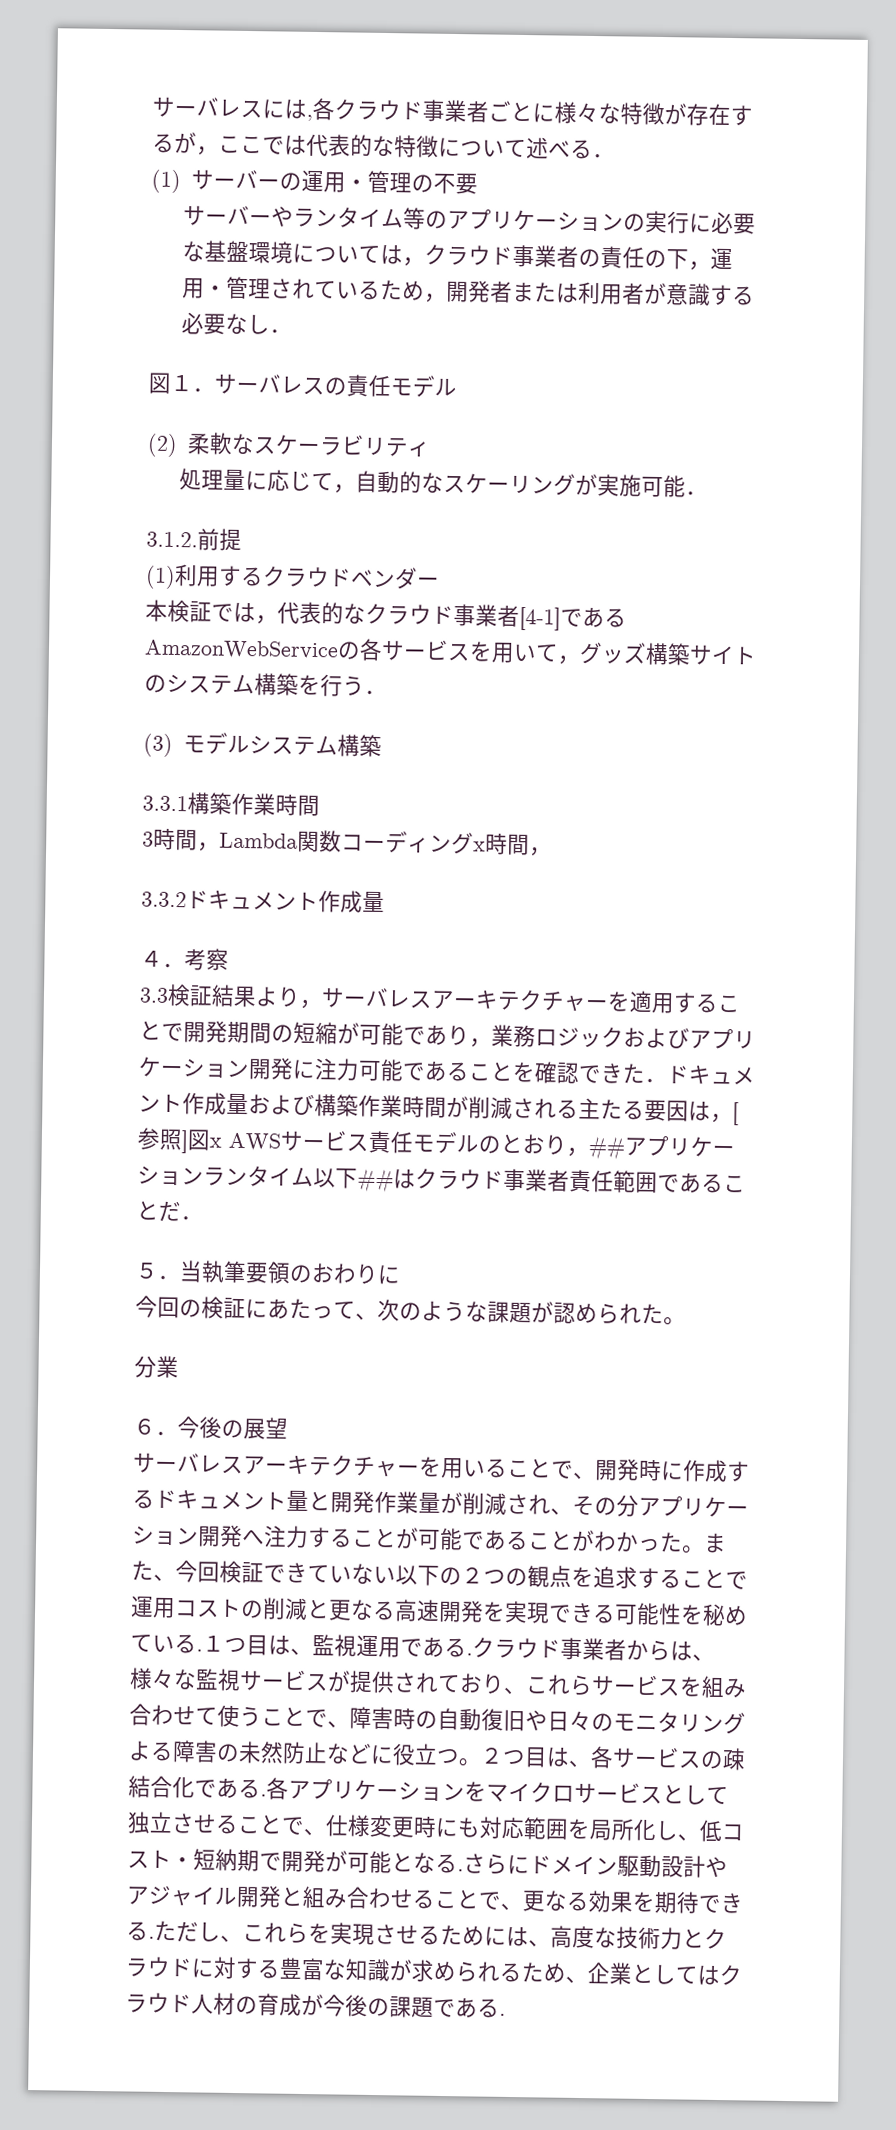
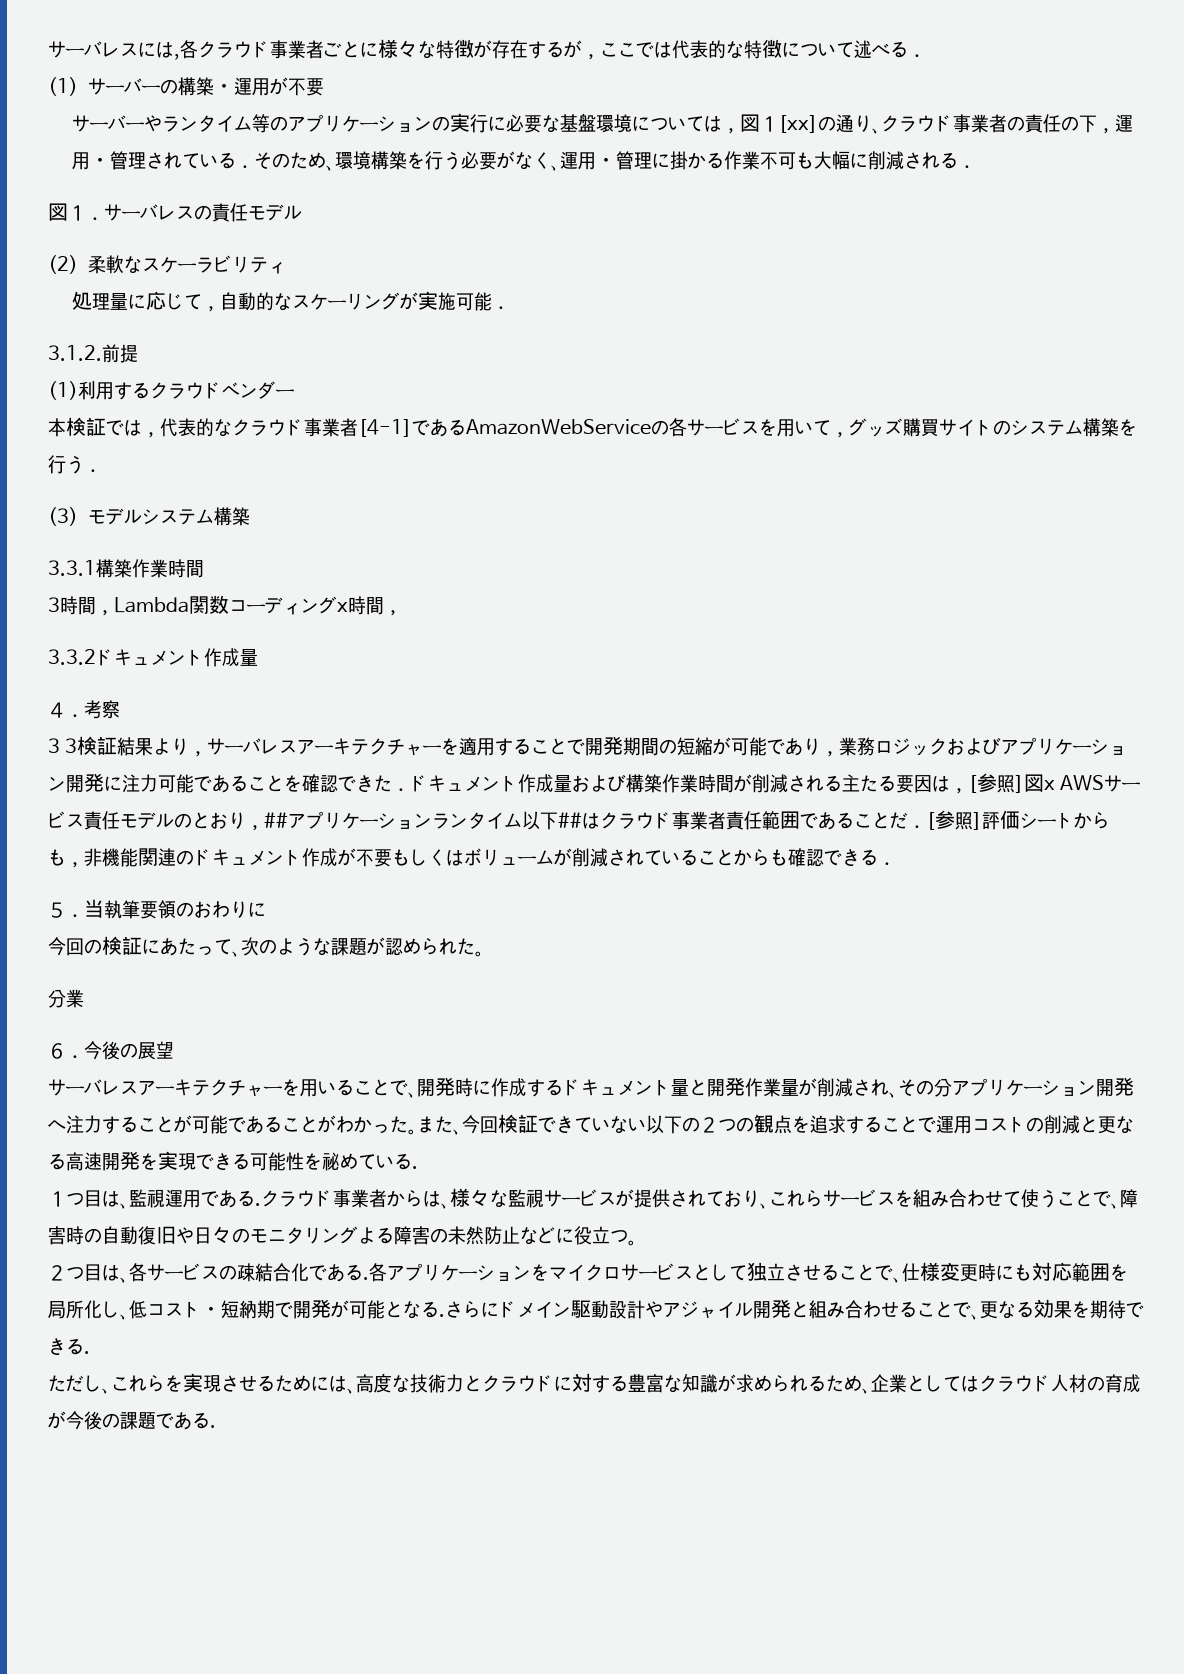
- (1)サーバーの運用・管理の不要
+ (1)サーバーの構築・運用が不要
- サーバーやランタイム等のアプリケーションの実行に必要な基盤環境については，クラウド事業者の責任の下，運用・管理されているため，開発者または利用者が意識する必要なし．
+ サーバーやランタイム等のアプリケーションの実行に必要な基盤環境については，図１[xx]の通り、クラウド事業者の責任の下，運用・管理されている．そのため、環境構築を行う必要がなく、運用・管理に掛かる作業不可も大幅に削減される．
- 本検証では，代表的なクラウド事業者[4-1]であるAmazonWebServiceの各サービスを用いて，グッズ構築サイトのシステム構築を行う．
+ 本検証では，代表的なクラウド事業者[4-1]であるAmazonWebServiceの各サービスを用いて，グッズ購買サイトのシステム構築を行う．
- 3.3検証結果より，サーバレスアーキテクチャーを適用することで開発期間の短縮が可能であり，業務ロジックおよびアプリケーション開発に注力可能であることを確認できた．ドキュメント作成量および構築作業時間が削減される主たる要因は，[参照]図x AWSサービス責任モデルのとおり，##アプリケーションランタイム以下##はクラウド事業者責任範囲であることだ．
+ 3 3検証結果より，サーバレスアーキテクチャーを適用することで開発期間の短縮が可能であり，業務ロジックおよびアプリケーション開発に注力可能であることを確認できた．ドキュメント作成量および構築作業時間が削減される主たる要因は，[参照]図x AWSサービス責任モデルのとおり，##アプリケーションランタイム以下##はクラウド事業者責任範囲であることだ．[参照]評価シートからも，非機能関連のドキュメント作成が不要もしくはボリュームが削減されていることからも確認できる．
- また、今回検証できていない以下の２つの観点を追求することで運用コストの削減と更なる高速開発を実現できる可能性を秘めている.１つ目は、監視運用である.
+ また、今回検証できていない以下の２つの観点を追求することで運用コストの削減と更なる高速開発を実現できる可能性を秘めている.
+ １つ目は、監視運用である.
- クラウド事業者からは、様々な監視サービスが提供されており、これらサービスを組み合わせて使うことで、障害時の自動復旧や日々のモニタリングよる障害の未然防止などに役立つ。２つ目は、各サービスの疎結合化である.
+ クラウド事業者からは、様々な監視サービスが提供されており、これらサービスを組み合わせて使うことで、障害時の自動復旧や日々のモニタリングよる障害の未然防止などに役立つ。
+ ２つ目は、各サービスの疎結合化である.
- さらにドメイン駆動設計やアジャイル開発と組み合わせることで、更なる効果を期待できる.ただし、これらを実現させるためには、高度な技術力とクラウドに対する豊富な知識が求められるため、企業としてはクラウド人材の育成が今後の課題である.
+ さらにドメイン駆動設計やアジャイル開発と組み合わせることで、更なる効果を期待できる.
+ ただし、これらを実現させるためには、高度な技術力とクラウドに対する豊富な知識が求められるため、企業としてはクラウド人材の育成が今後の課題である.

